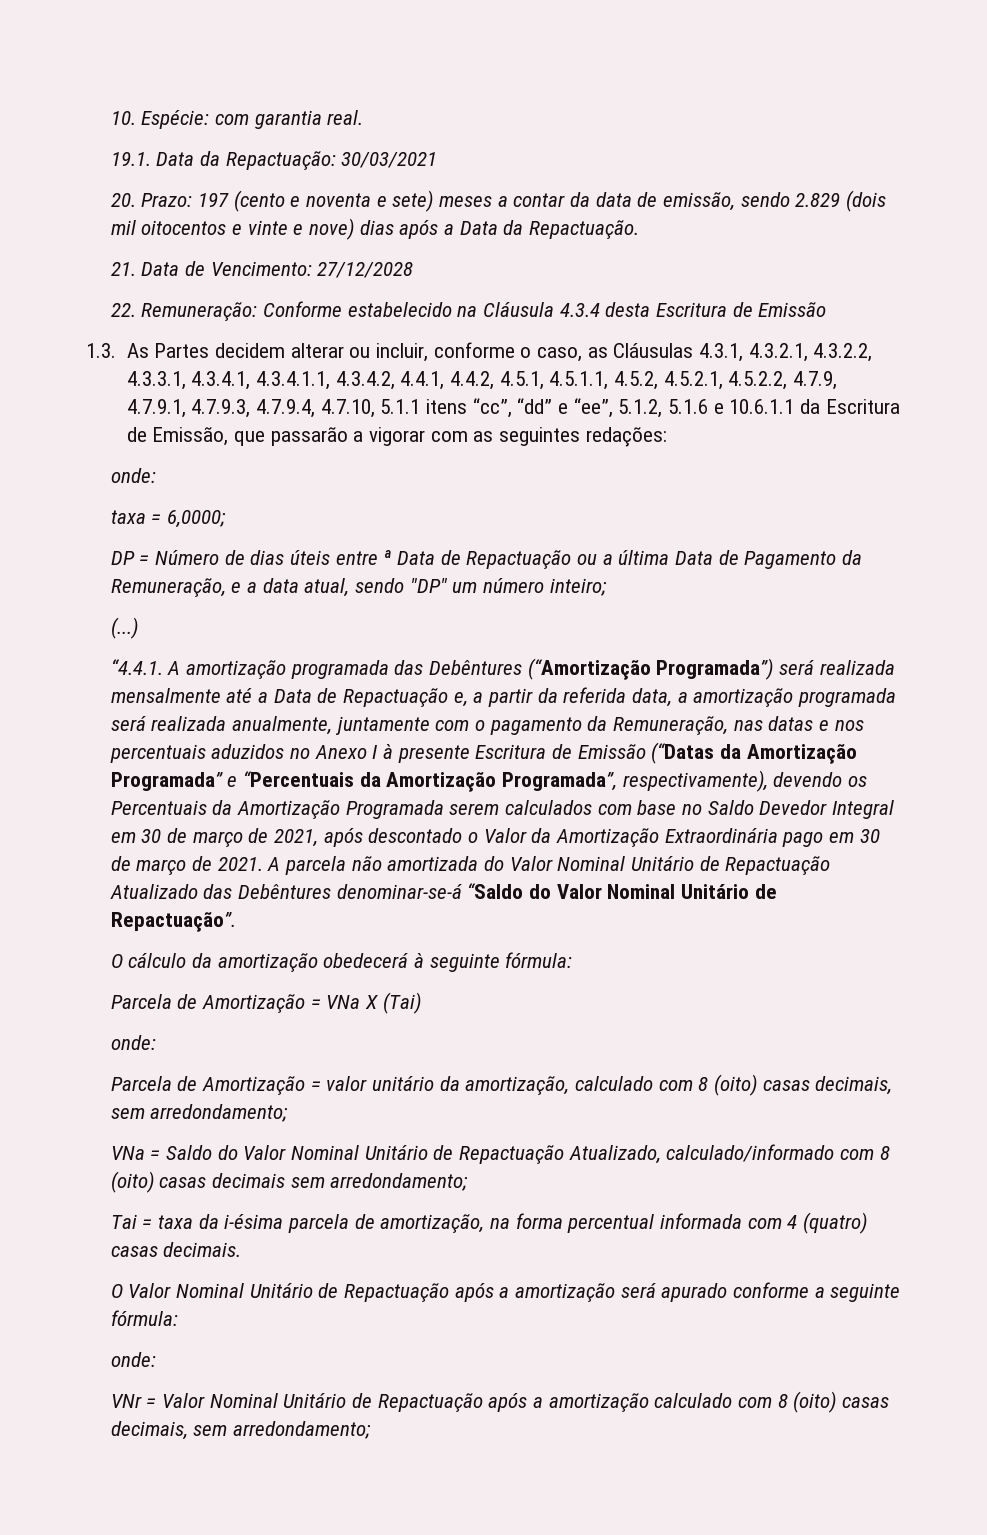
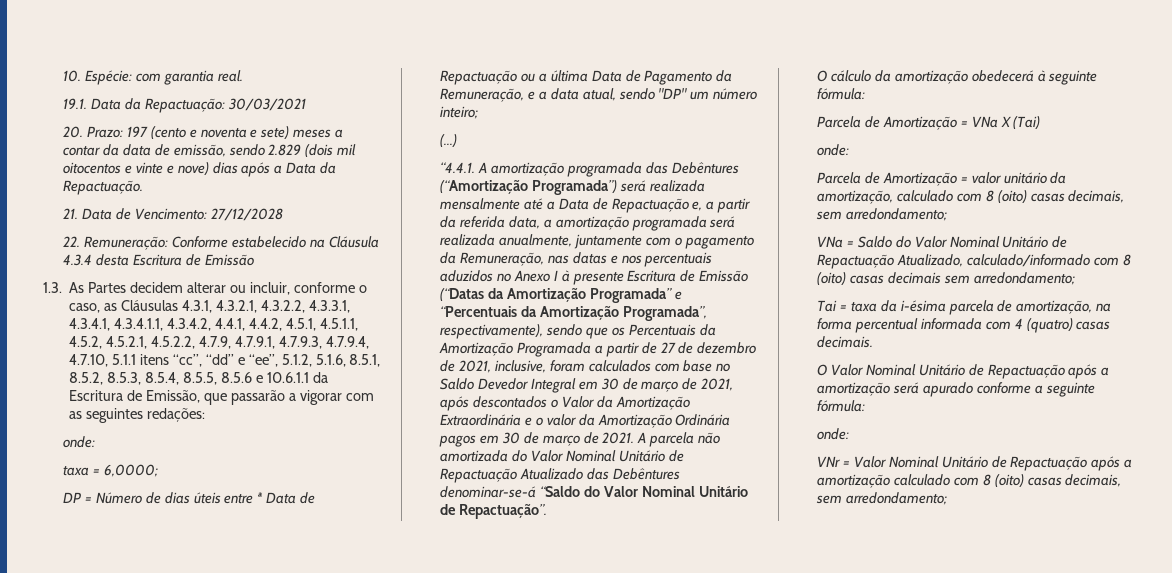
- 1.3. As Partes decidem alterar ou incluir, conforme o caso, as Cláusulas 4.3.1, 4.3.2.1, 4.3.2.2, 4.3.3.1, 4.3.4.1, 4.3.4.1.1, 4.3.4.2, 4.4.1, 4.4.2, 4.5.1, 4.5.1.1, 4.5.2, 4.5.2.1, 4.5.2.2, 4.7.9, 4.7.9.1, 4.7.9.3, 4.7.9.4, 4.7.10, 5.1.1 itens “cc”, “dd” e “ee”, 5.1.2, 5.1.6 e 10.6.1.1 da Escritura de Emissão, que passarão a vigorar com as seguintes redações:
+ 1.3. As Partes decidem alterar ou incluir, conforme o caso, as Cláusulas 4.3.1, 4.3.2.1, 4.3.2.2, 4.3.3.1, 4.3.4.1, 4.3.4.1.1, 4.3.4.2, 4.4.1, 4.4.2, 4.5.1, 4.5.1.1, 4.5.2, 4.5.2.1, 4.5.2.2, 4.7.9, 4.7.9.1, 4.7.9.3, 4.7.9.4, 4.7.10, 5.1.1 itens “cc”, “dd” e “ee”, 5.1.2, 5.1.6, 8.5.1, 8.5.2, 8.5.3, 8.5.4, 8.5.5, 8.5.6 e 10.6.1.1 da Escritura de Emissão, que passarão a vigorar com as seguintes redações:
- “4.4.1. A amortização programada das Debêntures (“Amortização Programada”) será realizada mensalmente até a Data de Repactuação e, a partir da referida data, a amortização programada será realizada anualmente, juntamente com o pagamento da Remuneração, nas datas e nos percentuais aduzidos no Anexo I à presente Escritura de Emissão (“Datas da Amortização Programada” e “Percentuais da Amortização Programada”, respectivamente), devendo os Percentuais da Amortização Programada serem calculados com base no Saldo Devedor Integral em 30 de março de 2021, após descontado o Valor da Amortização Extraordinária pago em 30 de março de 2021.
+ “4.4.1. A amortização programada das Debêntures (“Amortização Programada”) será realizada mensalmente até a Data de Repactuação e, a partir da referida data, a amortização programada será realizada anualmente, juntamente com o pagamento da Remuneração, nas datas e nos percentuais aduzidos no Anexo I à presente Escritura de Emissão (“Datas da Amortização Programada” e “Percentuais da Amortização Programada”, respectivamente), sendo que os Percentuais da Amortização Programada a partir de 27 de dezembro de 2021, inclusive, foram calculados com base no Saldo Devedor Integral em 30 de março de 2021, após descontados o Valor da Amortização Extraordinária e o valor da Amortização Ordinária pagos em 30 de março de 2021.

